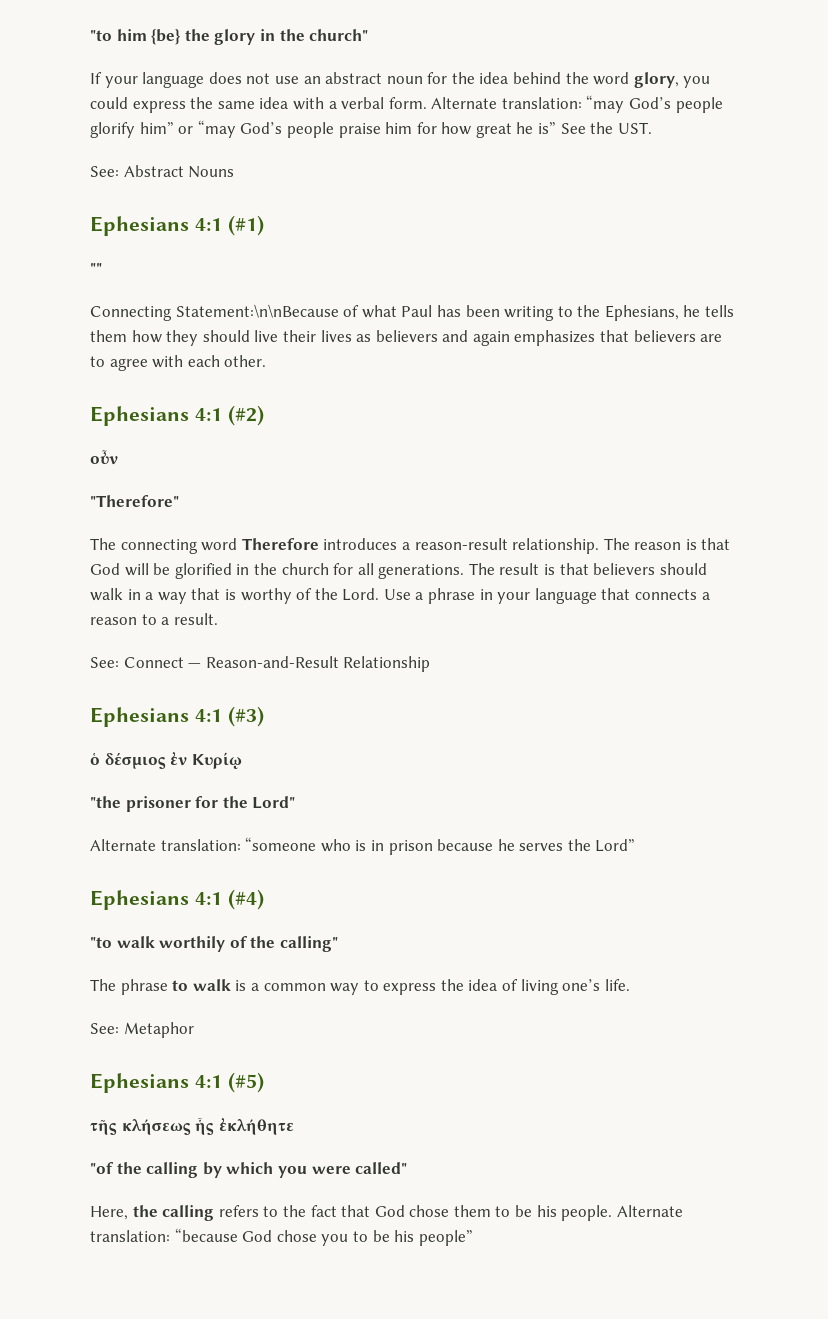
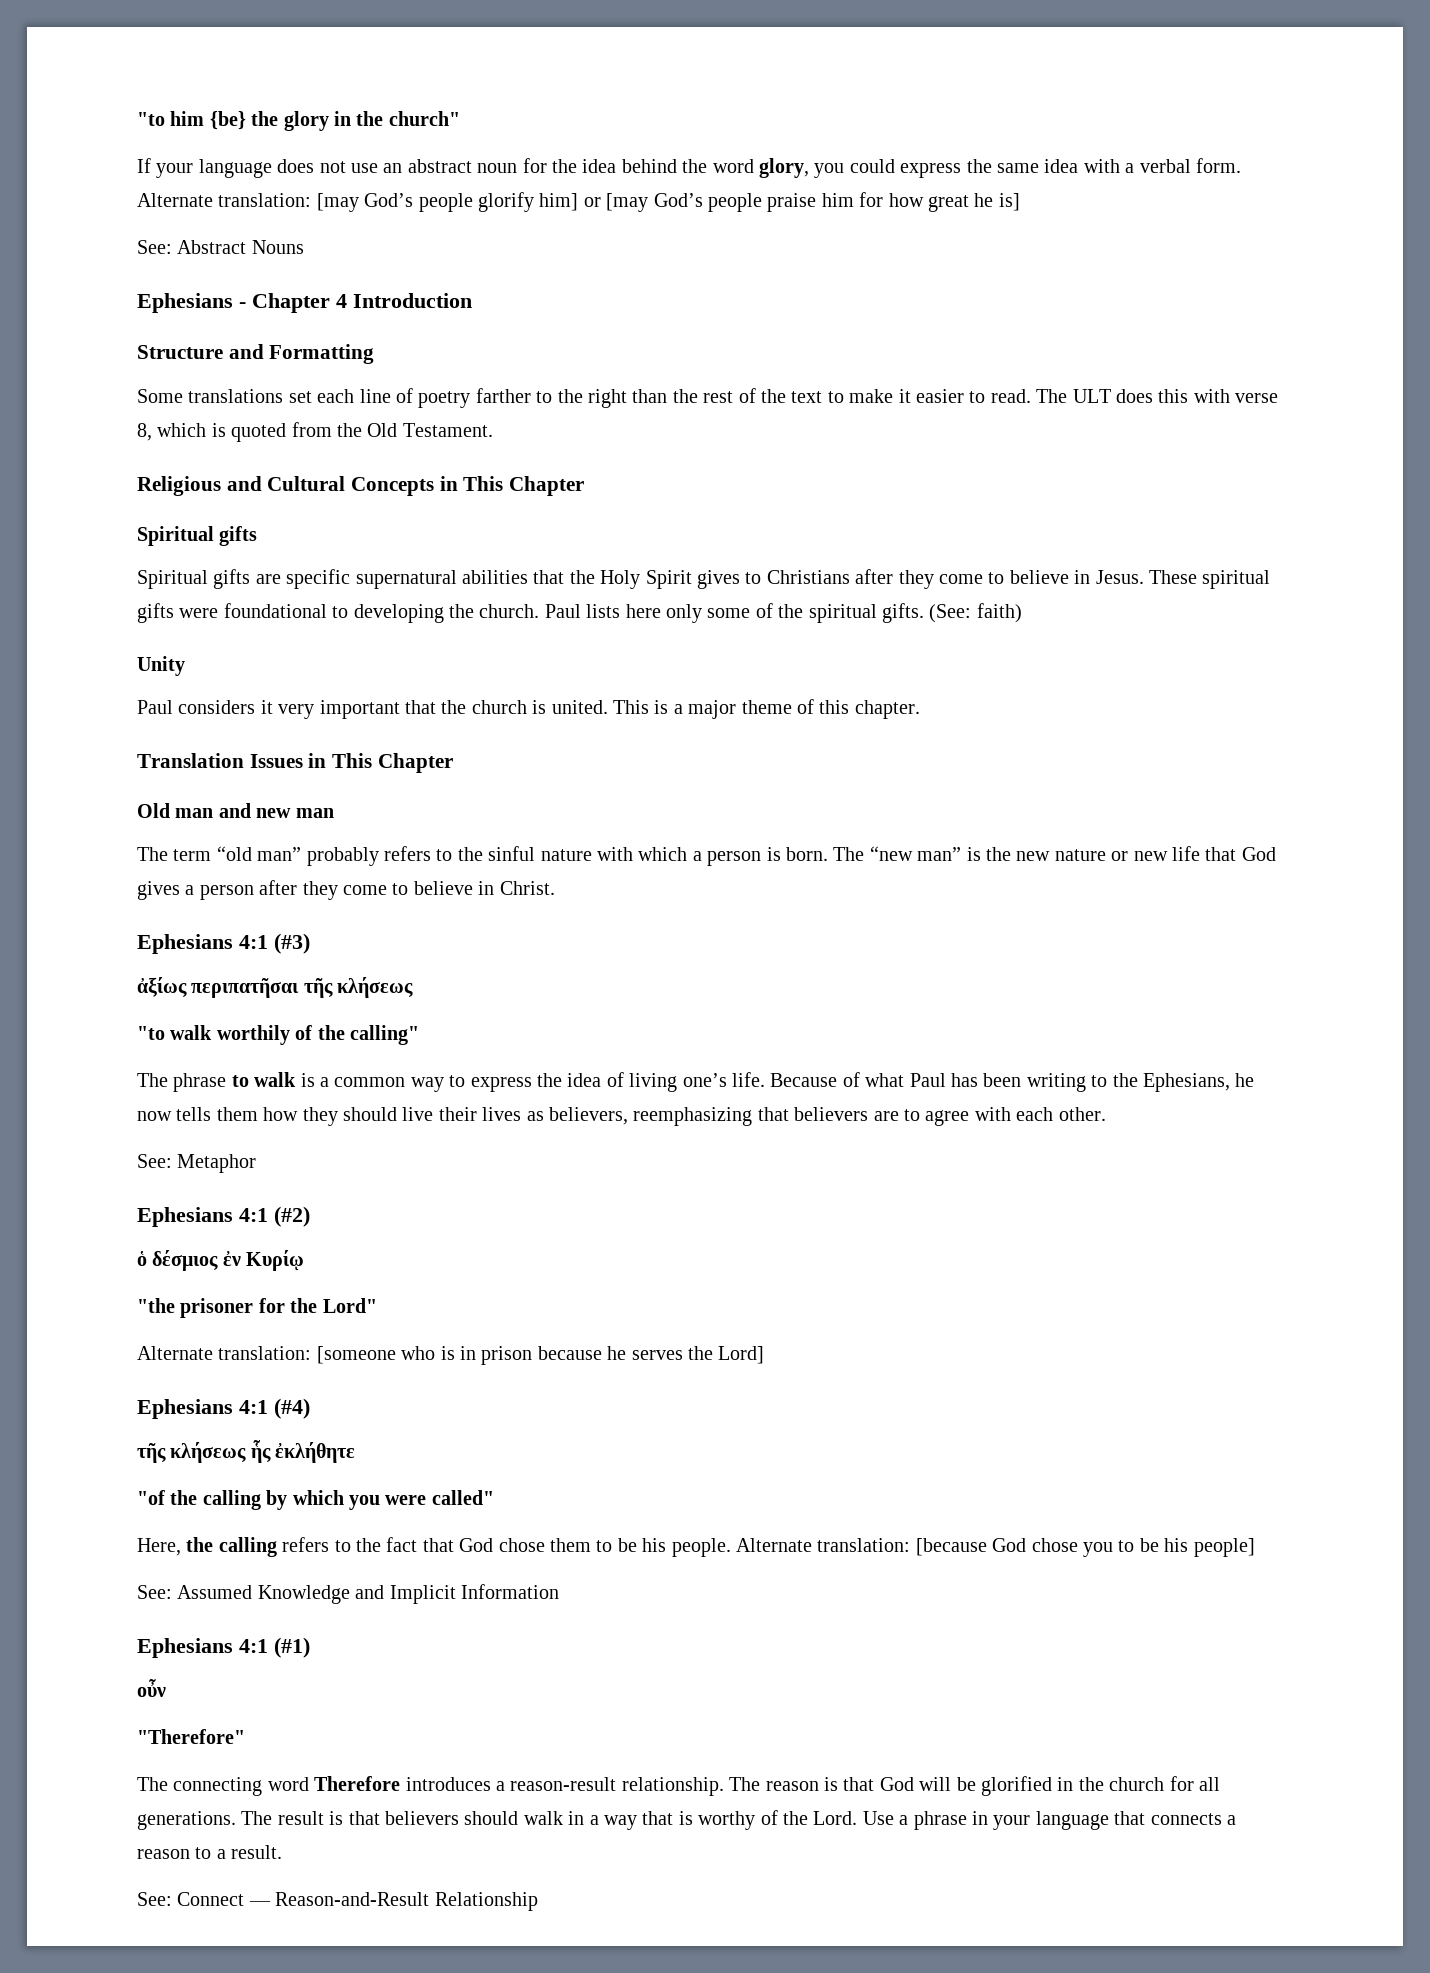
- Alternate translation: “may God’s people glorify him” or “may God’s people praise him for how great he is” See the UST.
+ Alternate translation: [may God’s people glorify him] or [may God’s people praise him for how great he is]
- Ephesians 4:1 (#1)
- ""
- Connecting Statement:\n\nBecause of what Paul has been writing to the Ephesians, he tells them how they should live their lives as believers and again emphasizes that believers are to agree with each other.
+ Ephesians - Chapter 4 Introduction
+ Structure and Formatting
+ Some translations set each line of poetry farther to the right than the rest of the text to make it easier to read. The ULT does this with verse 8, which is quoted from the Old Testament.
+ Religious and Cultural Concepts in This Chapter
+ Spiritual gifts
+ Spiritual gifts are specific supernatural abilities that the Holy Spirit gives to Christians after they come to believe in Jesus. These spiritual gifts were foundational to developing the church. Paul lists here only some of the spiritual gifts. (See: faith)
+ Unity
+ Paul considers it very important that the church is united. This is a major theme of this chapter.
+ Translation Issues in This Chapter
+ Old man and new man
+ The term “old man” probably refers to the sinful nature with which a person is born. The “new man” is the new nature or new life that God gives a person after they come to believe in Christ.
+ Ephesians 4:1 (#3)
+ ἀξίως περιπατῆσαι τῆς κλήσεως
+ "to walk worthily of the calling"
+ The phrase to walk is a common way to express the idea of living one’s life. Because of what Paul has been writing to the Ephesians, he now tells them how they should live their lives as believers, reemphasizing that believers are to agree with each other.
+ See: Metaphor
+ ὁ δέσμιος ἐν Κυρίῳ
+ "the prisoner for the Lord"
+ Alternate translation: [someone who is in prison because he serves the Lord]
+ Ephesians 4:1 (#4)
+ τῆς κλήσεως ἧς ἐκλήθητε
+ "of the calling by which you were called"
+ Here, the calling refers to the fact that God chose them to be his people. Alternate translation: [because God chose you to be his people]
+ See: Assumed Knowledge and Implicit Information
+ Ephesians 4:1 (#1)
- Ephesians 4:1 (#3)
- ὁ δέσμιος ἐν Κυρίῳ
- "the prisoner for the Lord"
- Alternate translation: “someone who is in prison because he serves the Lord”
- Ephesians 4:1 (#4)
- "to walk worthily of the calling"
- The phrase to walk is a common way to express the idea of living one’s life.
- See: Metaphor
- Ephesians 4:1 (#5)
- τῆς κλήσεως ἧς ἐκλήθητε
- "of the calling by which you were called"
- Here, the calling refers to the fact that God chose them to be his people. Alternate translation: “because God chose you to be his people”

